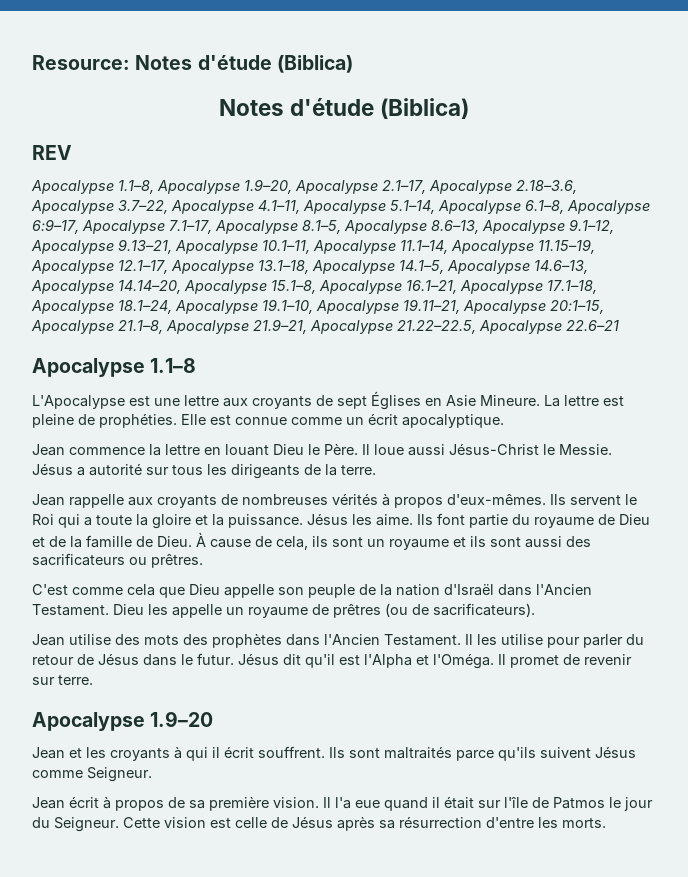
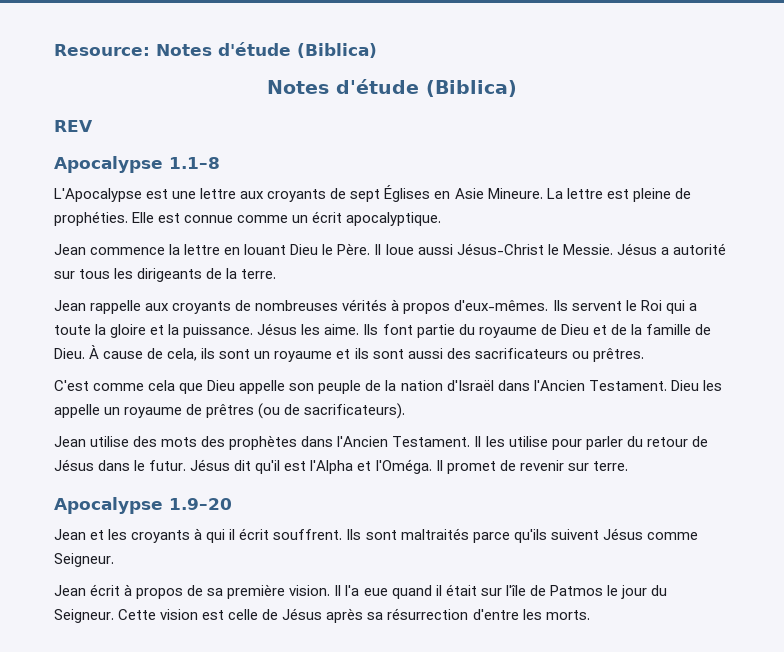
- Apocalypse 1.1–8, Apocalypse 1.9–20, Apocalypse 2.1–17, Apocalypse 2.18–3.6, Apocalypse 3.7–22, Apocalypse 4.1–11, Apocalypse 5.1–14, Apocalypse 6.1–8, Apocalypse 6:9–17, Apocalypse 7.1–17, Apocalypse 8.1–5, Apocalypse 8.6–13, Apocalypse 9.1–12, Apocalypse 9.13–21, Apocalypse 10.1–11, Apocalypse 11.1–14, Apocalypse 11.15–19, Apocalypse 12.1–17, Apocalypse 13.1–18, Apocalypse 14.1–5, Apocalypse 14.6–13, Apocalypse 14.14–20, Apocalypse 15.1–8, Apocalypse 16.1–21, Apocalypse 17.1–18, Apocalypse 18.1–24, Apocalypse 19.1–10, Apocalypse 19.11–21, Apocalypse 20:1–15, Apocalypse 21.1–8, Apocalypse 21.9–21, Apocalypse 21.22–22.5, Apocalypse 22.6–21

